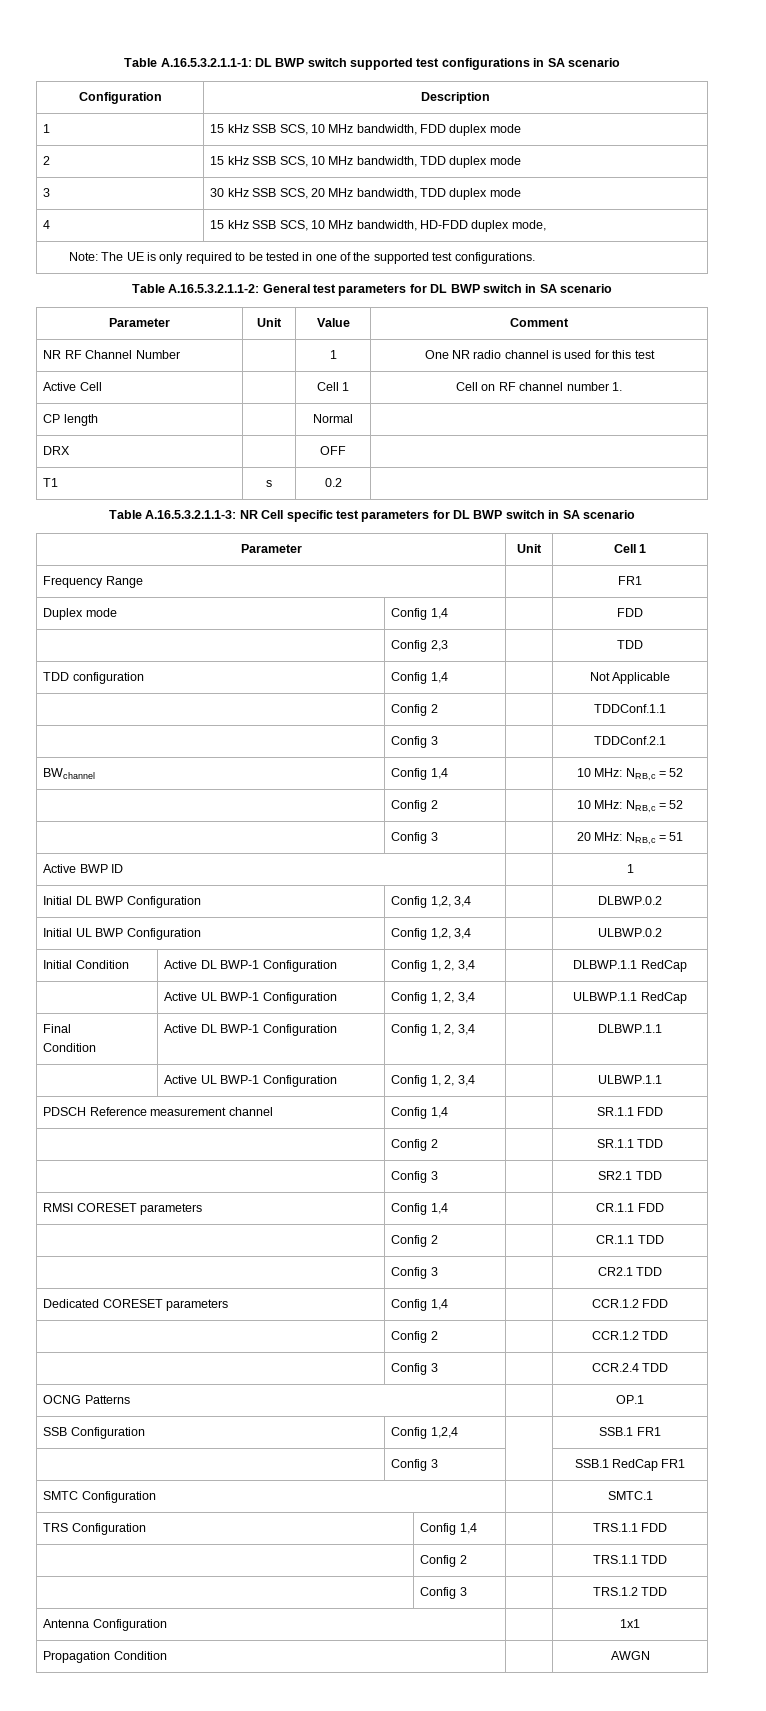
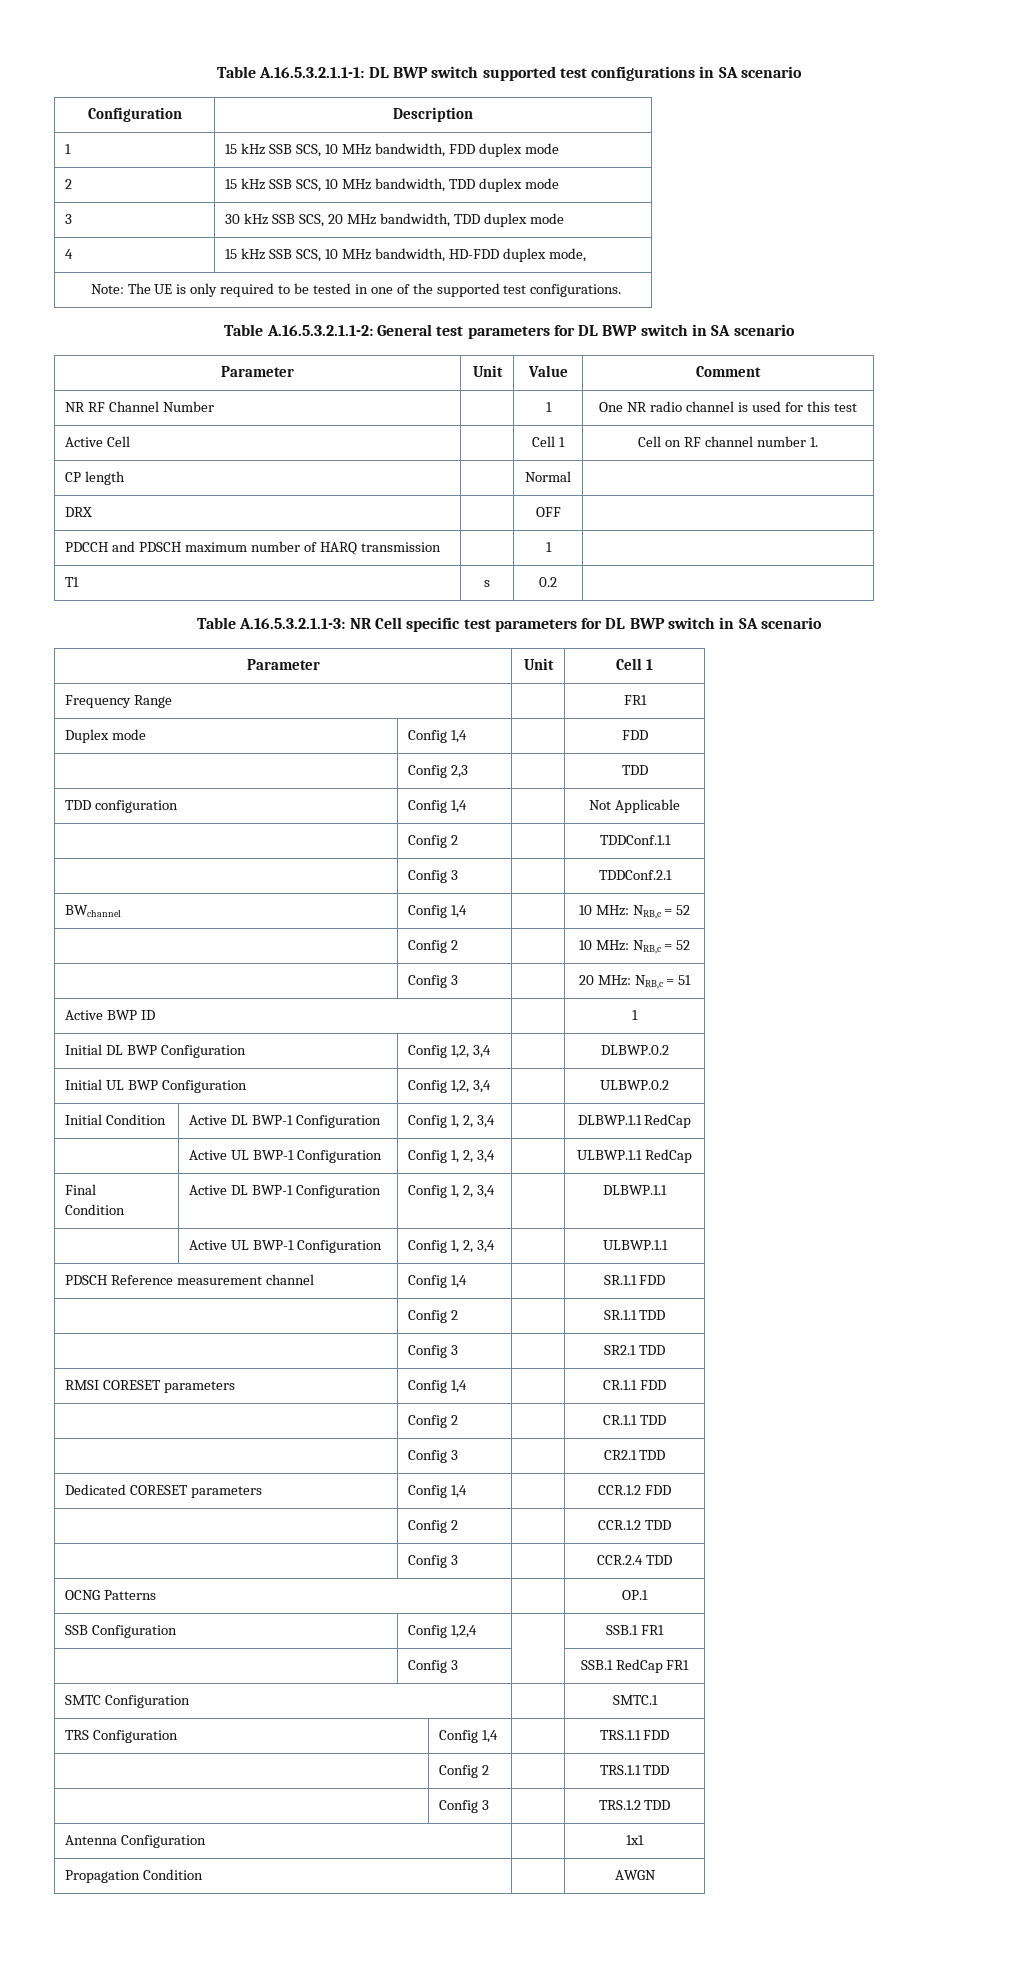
+ PDCCH and PDSCH maximum number of HARQ transmission | | 1 |

